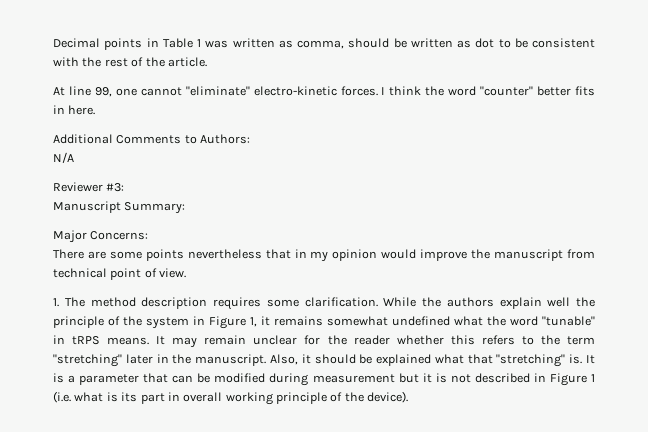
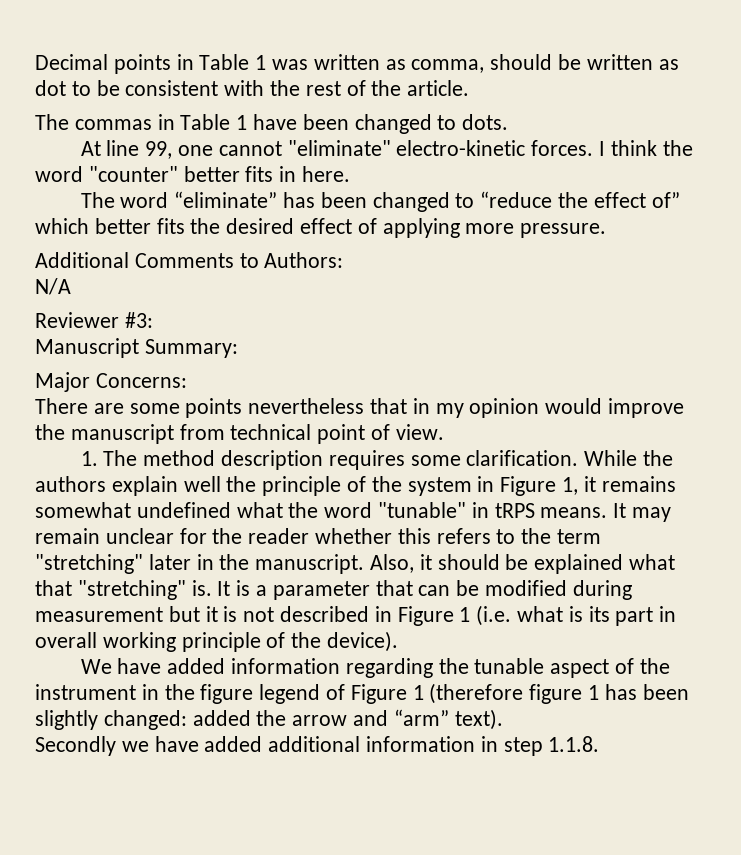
+ The commas in Table 1 have been changed to dots.
+ The word “eliminate” has been changed to “reduce the effect of” which better fits the desired effect of applying more pressure.
+ We have added information regarding the tunable aspect of the instrument in the figure legend of Figure 1 (therefore figure 1 has been slightly changed: added the arrow and “arm” text).
+ Secondly we have added additional information in step 1.1.8.

